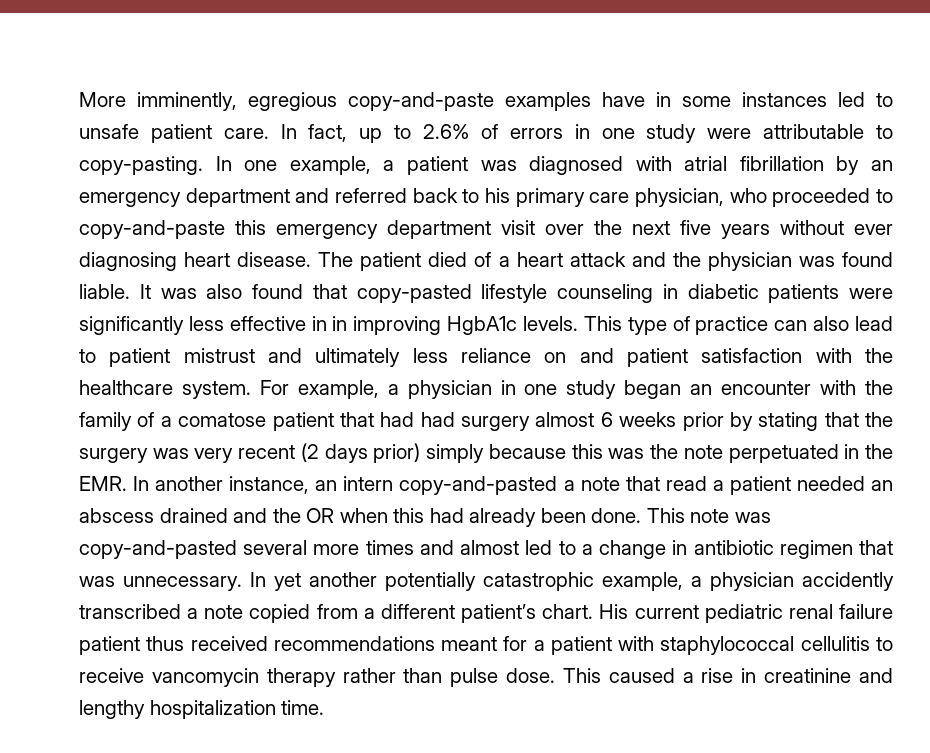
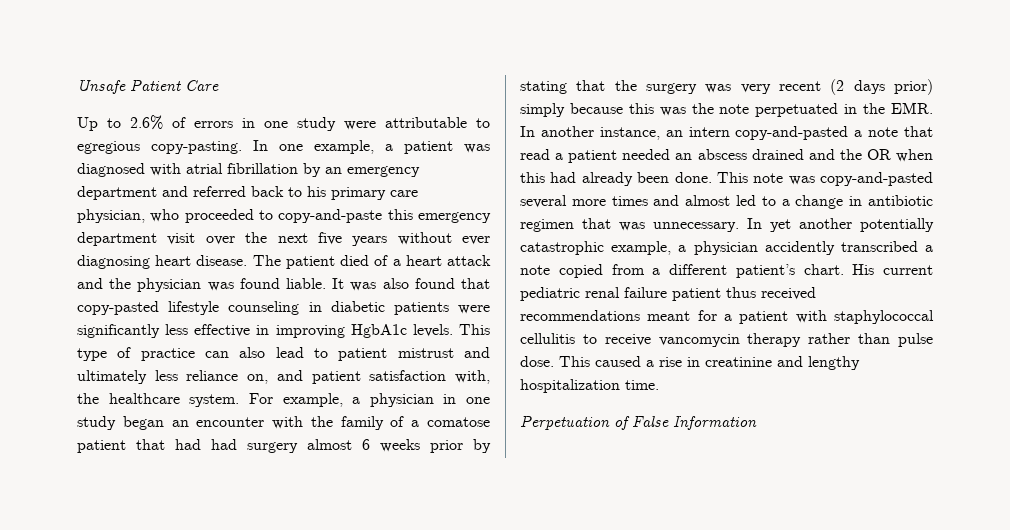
- More imminently, egregious copy-and-paste examples have in some instances led to unsafe patient care. In fact, up to 2.6% of errors in one study were attributable to copy-pasting.
+ Unsafe Patient Care
+ Up to 2.6% of errors in one study were attributable to egregious copy-pasting.
- It was also found that copy-pasted lifestyle counseling in diabetic patients were significantly less effective in in improving HgbA1c levels.
+ It was also found that copy-pasted lifestyle counseling in diabetic patients were significantly less effective in improving HgbA1c levels.
- This type of practice can also lead to patient mistrust and ultimately less reliance on and patient satisfaction with the healthcare system.
+ This type of practice can also lead to patient mistrust and ultimately less reliance on, and patient satisfaction with, the healthcare system.
+ Perpetuation of False Information

